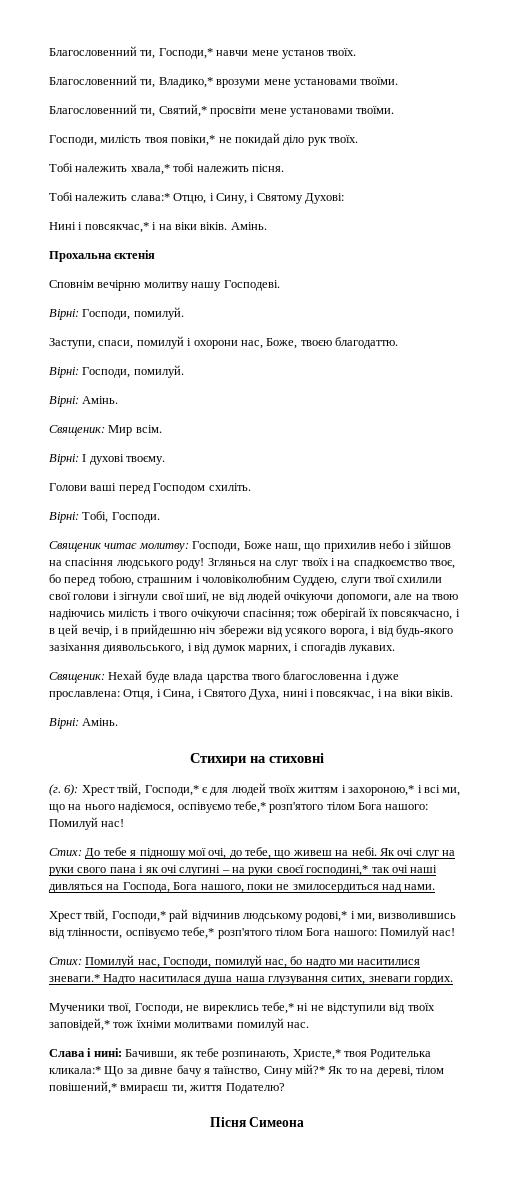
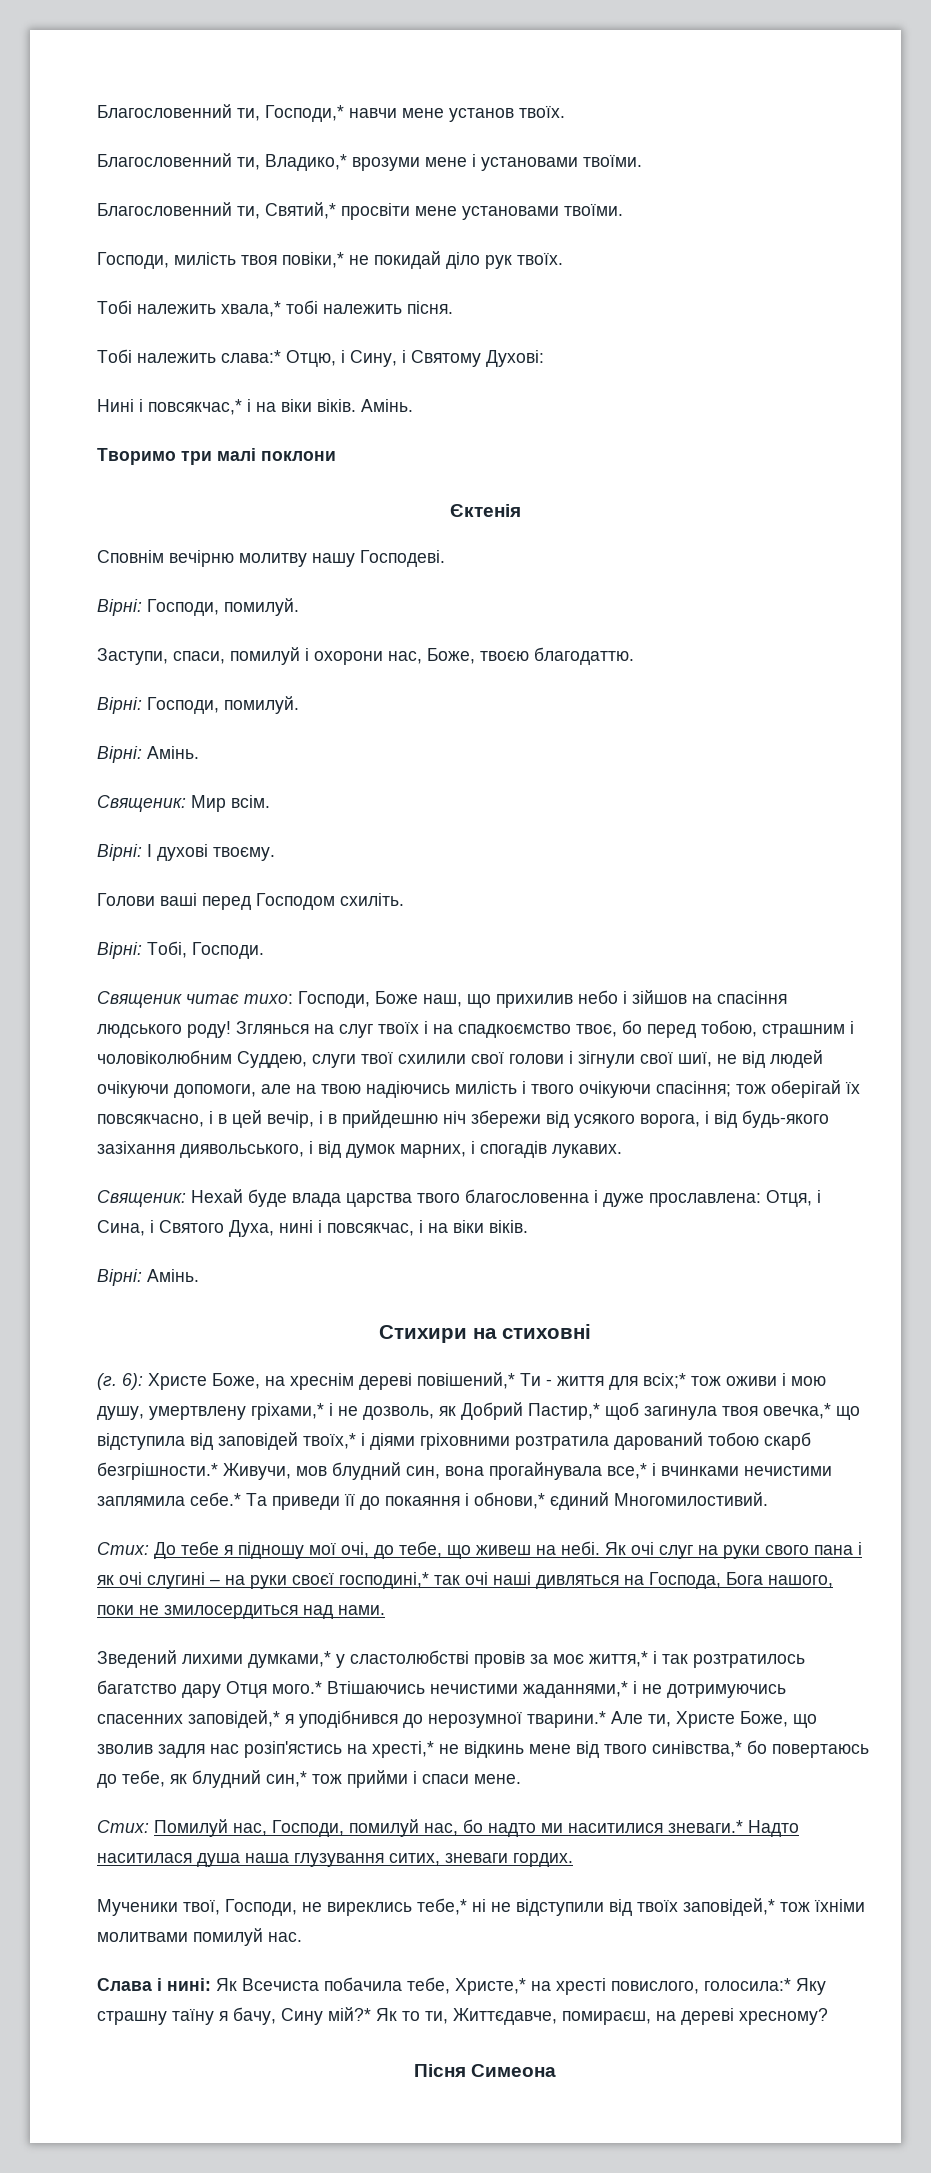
- Благословенний ти, Владико,* врозуми мене установами твоїми.
+ Благословенний ти, Владико,* врозуми мене і установами твоїми.
- Прохальна єктенія
+ Творимо три малі поклони
+ Єктенія
- Священик читає молитву: Господи, Боже наш, що прихилив небо і зійшов на спасіння людського роду!
+ Священик читає тихо: Господи, Боже наш, що прихилив небо і зійшов на спасіння людського роду!
- (г. 6): Хрест твій, Господи,* є для людей твоїх життям і захороною,* і всі ми, що на нього надіємося, оспівуємо тебе,* розп'ятого тілом Бога нашого: Помилуй нас!
+ (г. 6): Христе Боже, на хреснім дереві повішений,* Ти - життя для всіх;* тож оживи і мою душу, умертвлену гріхами,* і не дозволь, як Добрий Пастир,* щоб загинула твоя овечка,* що відступила від заповідей твоїх,* і діями гріховними розтратила дарований тобою скарб безгрішности.* Живучи, мов блудний син, вона прогайнувала все,* і вчинками нечистими заплямила себе.* Та приведи її до покаяння і обнови,* єдиний Многомилостивий.
- Хрест твій, Господи,* рай відчинив людському родові,* і ми, визволившись від тлінности, оспівуємо тебе,* розп'ятого тілом Бога нашого: Помилуй нас!
+ Зведений лихими думками,* у сластолюбстві провів за моє життя,* і так розтратилось багатство дару Отця мого.* Втішаючись нечистими жаданнями,* і не дотримуючись спасенних заповідей,* я уподібнився до нерозумної тварини.* Але ти, Христе Боже, що зволив задля нас розіп'ястись на хресті,* не відкинь мене від твого синівства,* бо повертаюсь до тебе, як блудний син,* тож прийми і спаси мене.
- Слава і нині: Бачивши, як тебе розпинають, Христе,* твоя Родителька кликала:* Що за дивне бачу я таїнство, Сину мій?* Як то на дереві, тілом повішений,* вмираєш ти, життя Подателю?
+ Слава і нині: Як Всечиста побачила тебе, Христе,* на хресті повислого, голосила:* Яку страшну таїну я бачу, Сину мій?* Як то ти, Життєдавче, помираєш, на дереві хресному?

